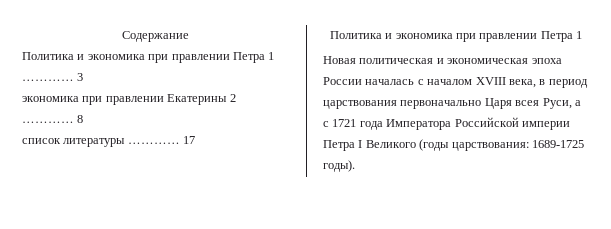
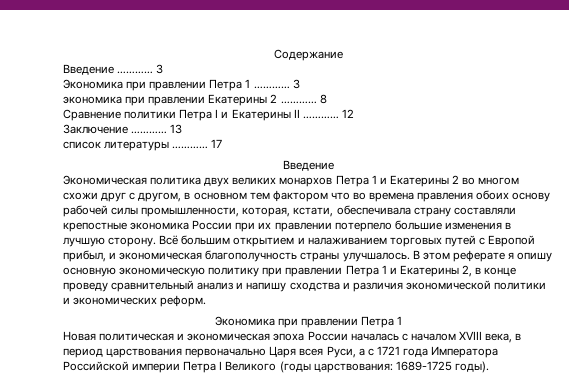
- Политика и экономика при правлении Петра 1 …………
+ Введение ………… 3
+ Экономика при правлении Петра 1 …………
+ Сравнение политики Петра I и Екатерины II ………… 12
+ Заключение ………… 13
  список литературы ………… 17
- Политика и экономика при правлении Петра 1
+ Введение
+ Экономическая политика двух великих монархов Петра 1 и Екатерины 2 во многом схожи друг с другом, в основном тем фактором что во времена правления обоих основу рабочей силы промышленности, которая, кстати, обеспечивала страну составляли крепостные экономика России при их правлении потерпело большие изменения в лучшую сторону. Всё большим открытием и налаживанием торговых путей с Европой прибыл, и экономическая благополучность страны улучшалось. В этом реферате я опишу основную экономическую политику при правлении Петра 1 и Екатерины 2, в конце проведу сравнительный анализ и напишу сходства и различия экономической политики и экономических реформ.
+ Экономика при правлении Петра 1

